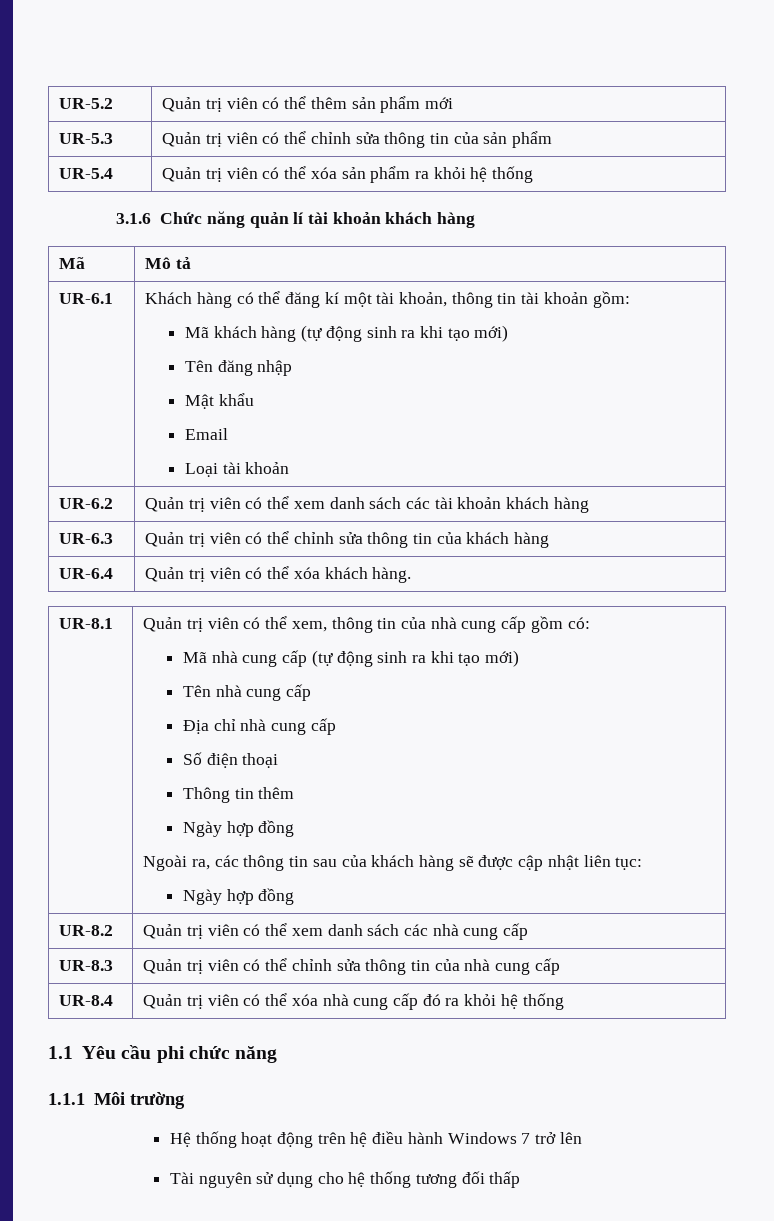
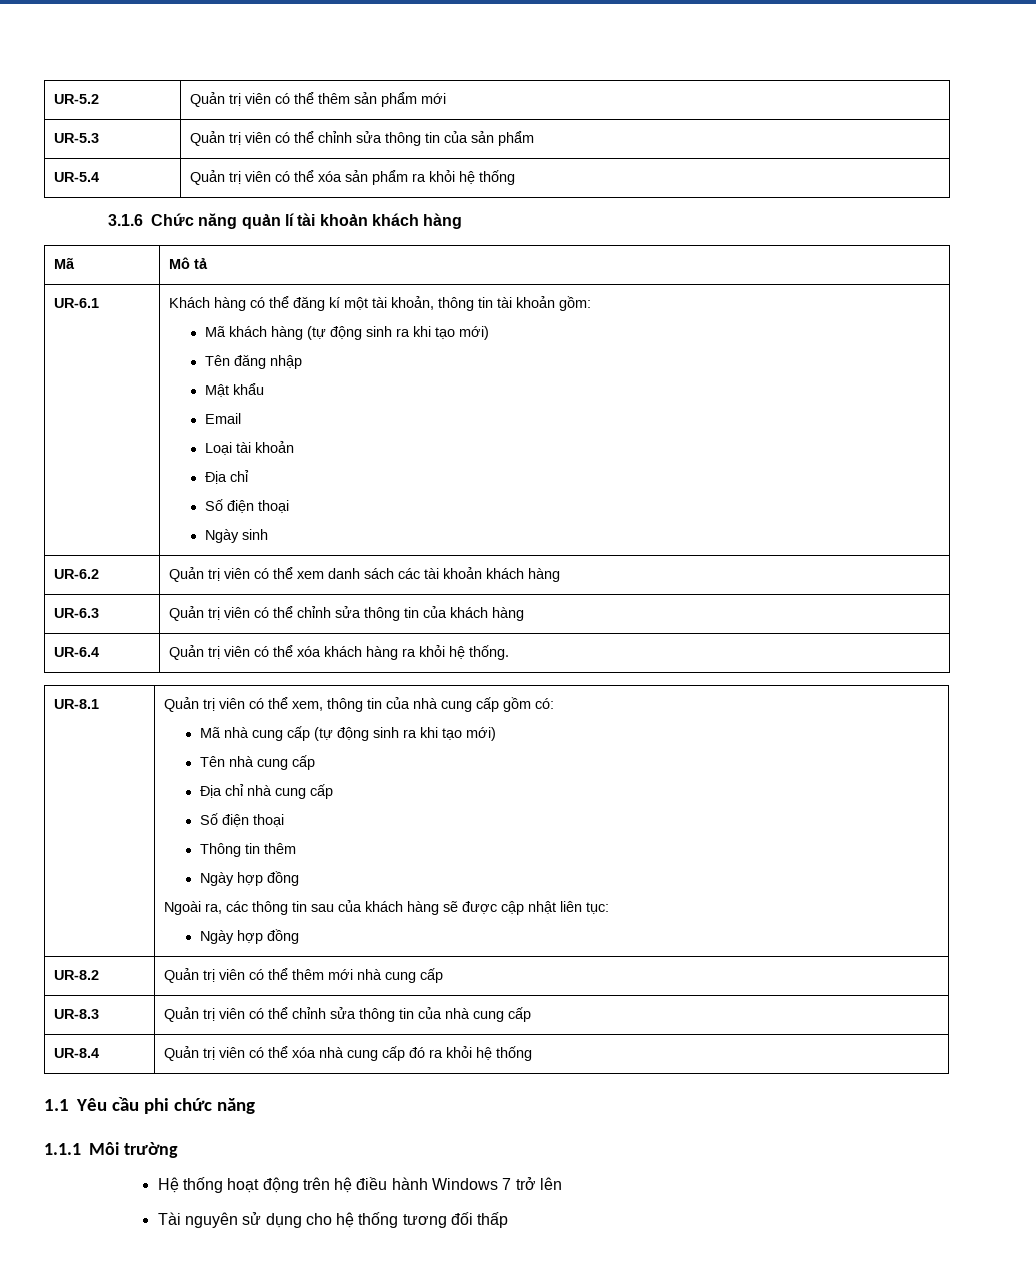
  Loại tài khoản
+ Địa chỉ
+ Số điện thoại
+ Ngày sinh
- UR-6.4 | Quản trị viên có thể xóa khách hàng.
+ UR-6.4 | Quản trị viên có thể xóa khách hàng ra khỏi hệ thống.
- UR-8.2 | Quản trị viên có thể xem danh sách các nhà cung cấp
+ UR-8.2 | Quản trị viên có thể thêm mới nhà cung cấp

